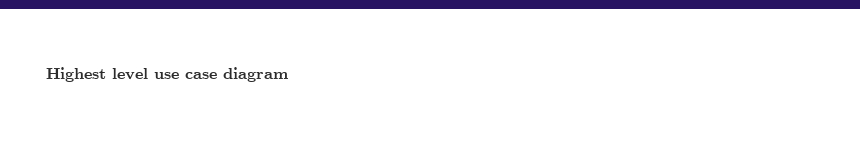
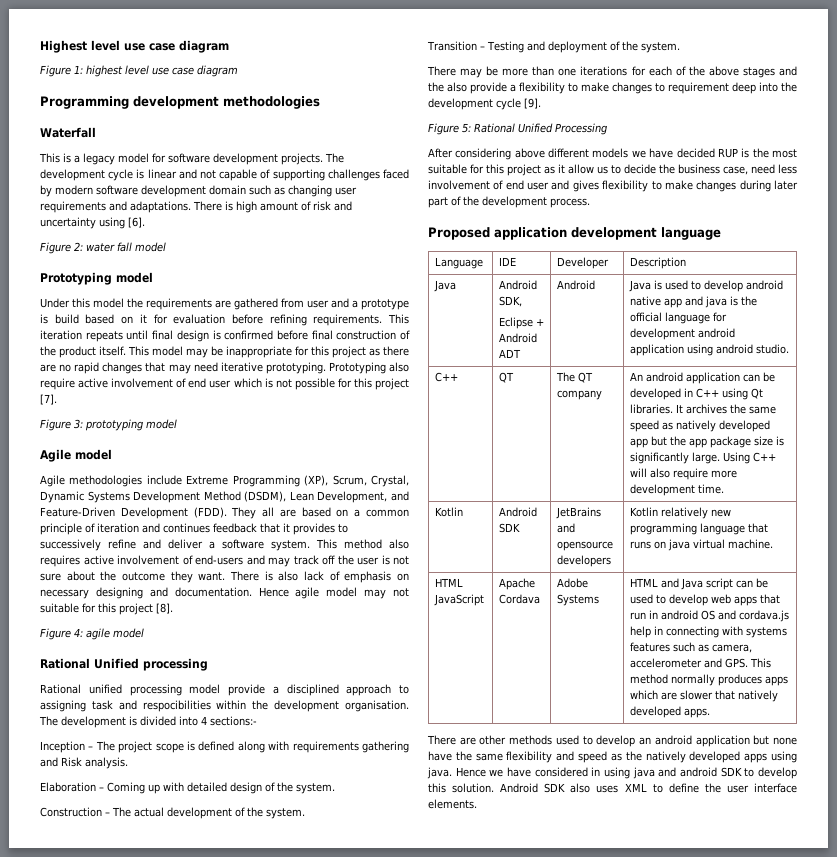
+ Figure 1: highest level use case diagram
+ Programming development methodologies
+ Waterfall
+ This is a legacy model for software development projects. The development cycle is linear and not capable of supporting challenges faced by modern software development domain such as changing user requirements and adaptations. There is high amount of risk and uncertainty using [6].
+ Figure 2: water fall model
+ Prototyping model
+ Under this model the requirements are gathered from user and a prototype is build based on it for evaluation before refining requirements. This iteration repeats until final design is confirmed before final construction of the product itself. This model may be inappropriate for this project as there are no rapid changes that may need iterative prototyping. Prototyping also require active involvement of end user which is not possible for this project [7].
+ Figure 3: prototyping model
+ Agile model
+ Agile methodologies include Extreme Programming (XP), Scrum, Crystal, Dynamic Systems Development Method (DSDM), Lean Development, and Feature-Driven Development (FDD). They all are based on a common principle of iteration and continues feedback that it provides to successively refine and deliver a software system. This method also requires active involvement of end-users and may track off the user is not sure about the outcome they want. There is also lack of emphasis on necessary designing and documentation. Hence agile model may not suitable for this project [8].
+ Figure 4: agile model
+ Rational Unified processing
+ Rational unified processing model provide a disciplined approach to assigning task and respocibilities within the development organisation. The development is divided into 4 sections:-
+ Inception – The project scope is defined along with requirements gathering and Risk analysis.
+ Elaboration – Coming up with detailed design of the system.
+ Construction – The actual development of the system.
+ Transition – Testing and deployment of the system.
+ There may be more than one iterations for each of the above stages and the also provide a flexibility to make changes to requirement deep into the development cycle [9].
+ Figure 5: Rational Unified Processing
+ After considering above different models we have decided RUP is the most suitable for this project as it allow us to decide the business case, need less involvement of end user and gives flexibility to make changes during later part of the development process.
+ Proposed application development language
+ Language | IDE | Developer | Description
+ Java | Android SDK,
+ Eclipse + Android ADT | Android | Java is used to develop android native app and java is the official language for development android application using android studio.
+ C++ | QT | The QT company | An android application can be developed in C++ using Qt libraries. It archives the same speed as natively developed app but the app package size is significantly large. Using C++ will also require more development time.
+ Kotlin | Android SDK | JetBrains and opensource developers | Kotlin relatively new programming language that runs on java virtual machine.
+ HTML JavaScript | Apache Cordava | Adobe Systems | HTML and Java script can be used to develop web apps that run in android OS and cordava.js help in connecting with systems features such as camera, accelerometer and GPS. This method normally produces apps which are slower that natively developed apps.
+ There are other methods used to develop an android application but none have the same flexibility and speed as the natively developed apps using java. Hence we have considered in using java and android SDK to develop this solution. Android SDK also uses XML to define the user interface elements.

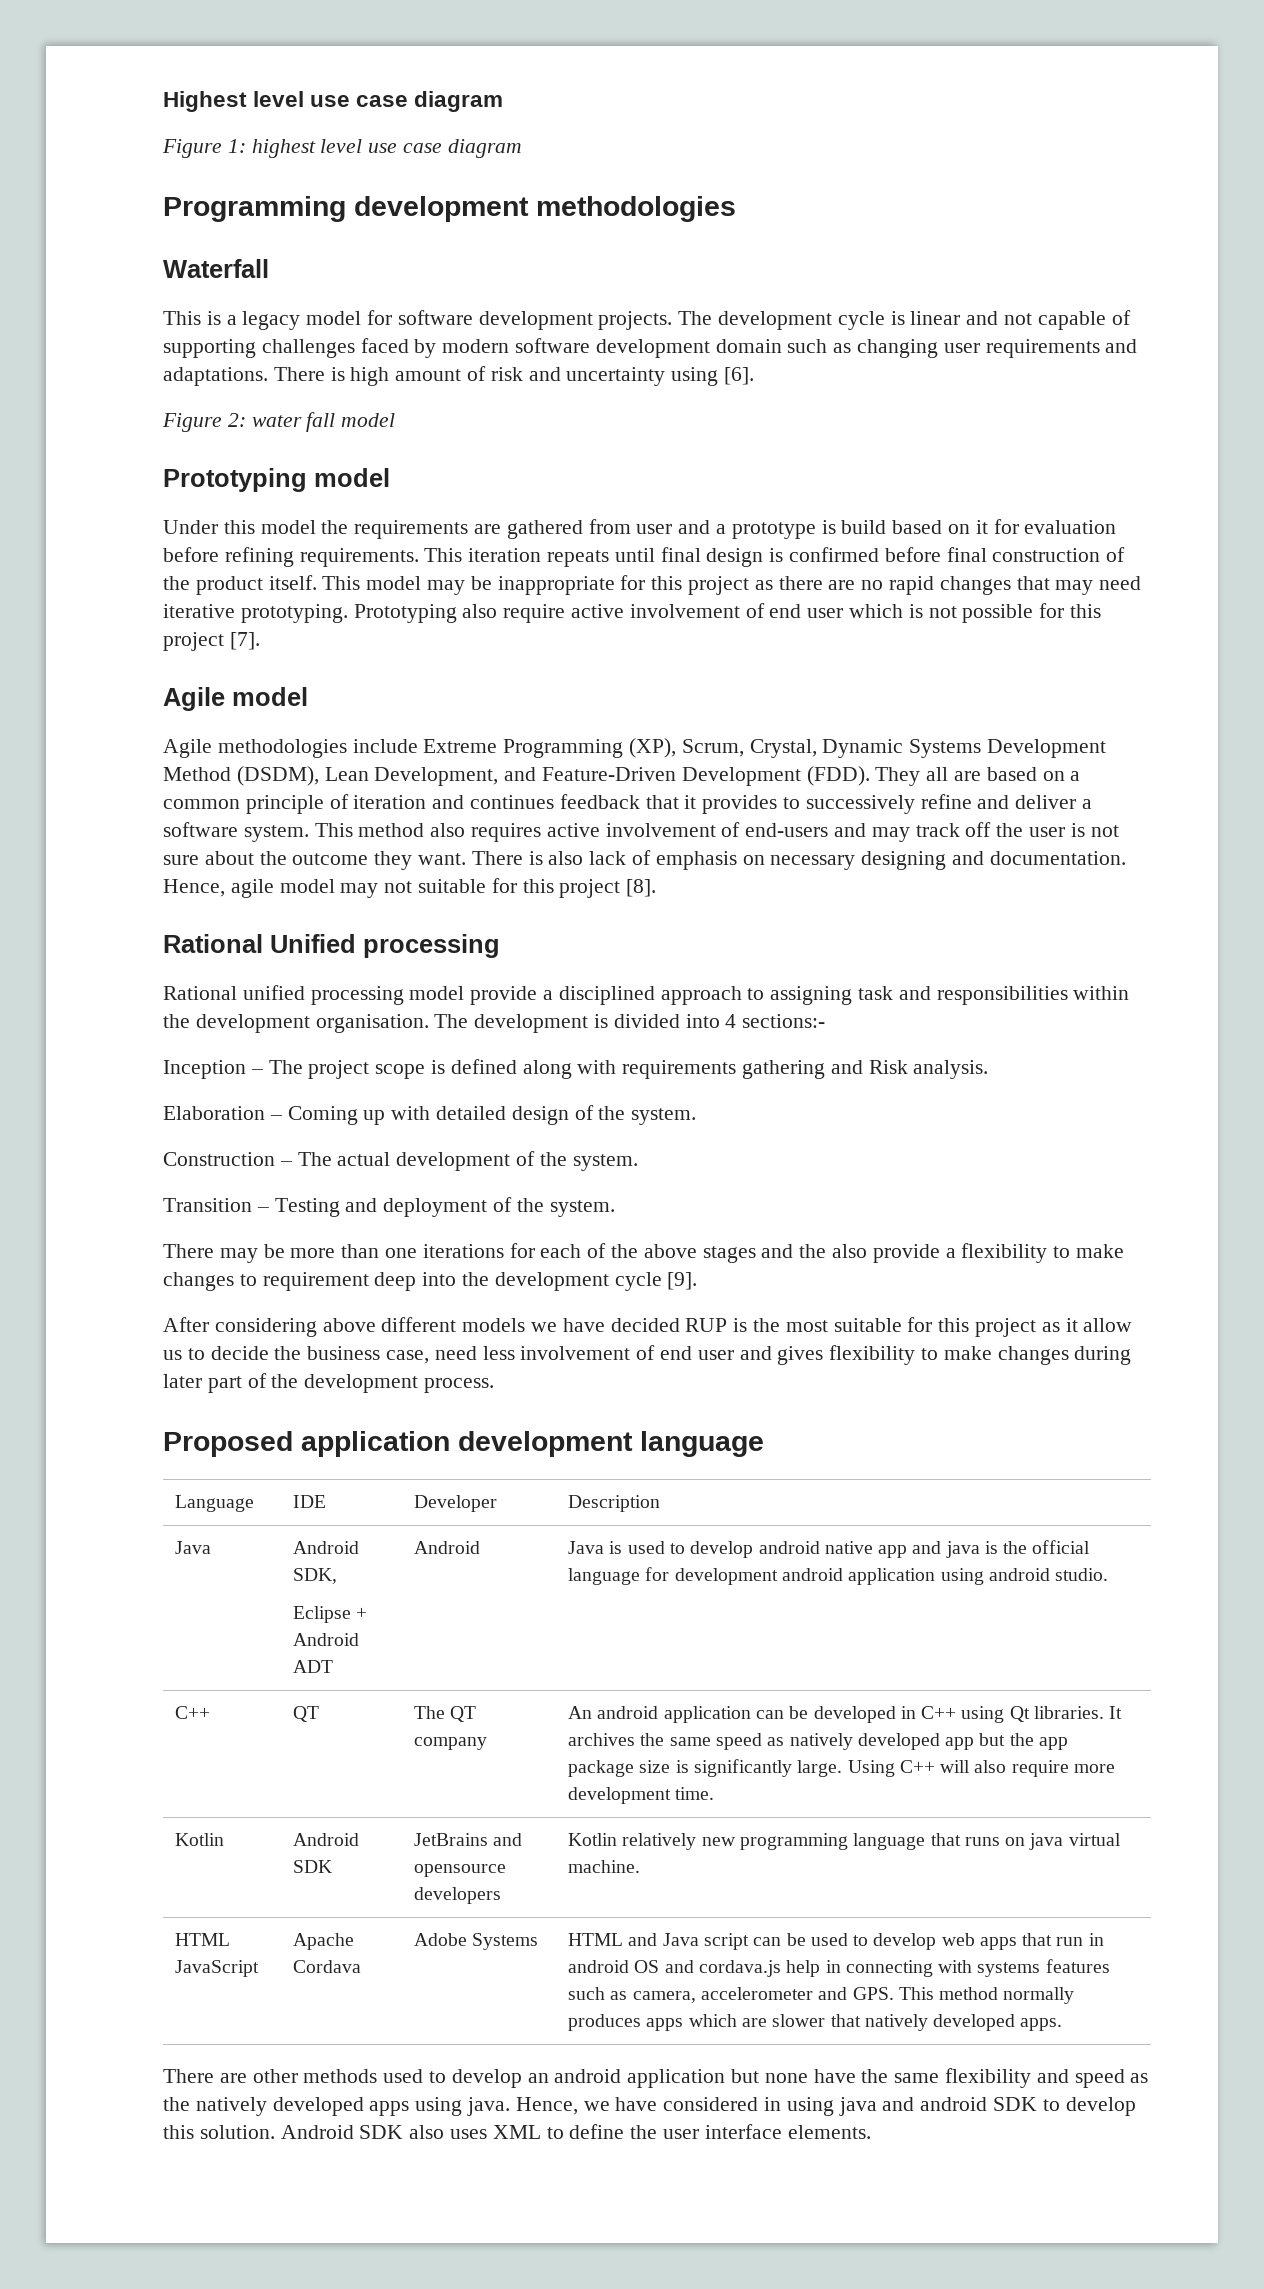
- Figure 3: prototyping model
- Hence agile model may not suitable for this project [8].
+ Hence, agile model may not suitable for this project [8].
- Figure 4: agile model
- Rational unified processing model provide a disciplined approach to assigning task and respocibilities within the development organisation.
+ Rational unified processing model provide a disciplined approach to assigning task and responsibilities within the development organisation.
- Figure 5: Rational Unified Processing
- Hence we have considered in using java and android SDK to develop this solution.
+ Hence, we have considered in using java and android SDK to develop this solution.

